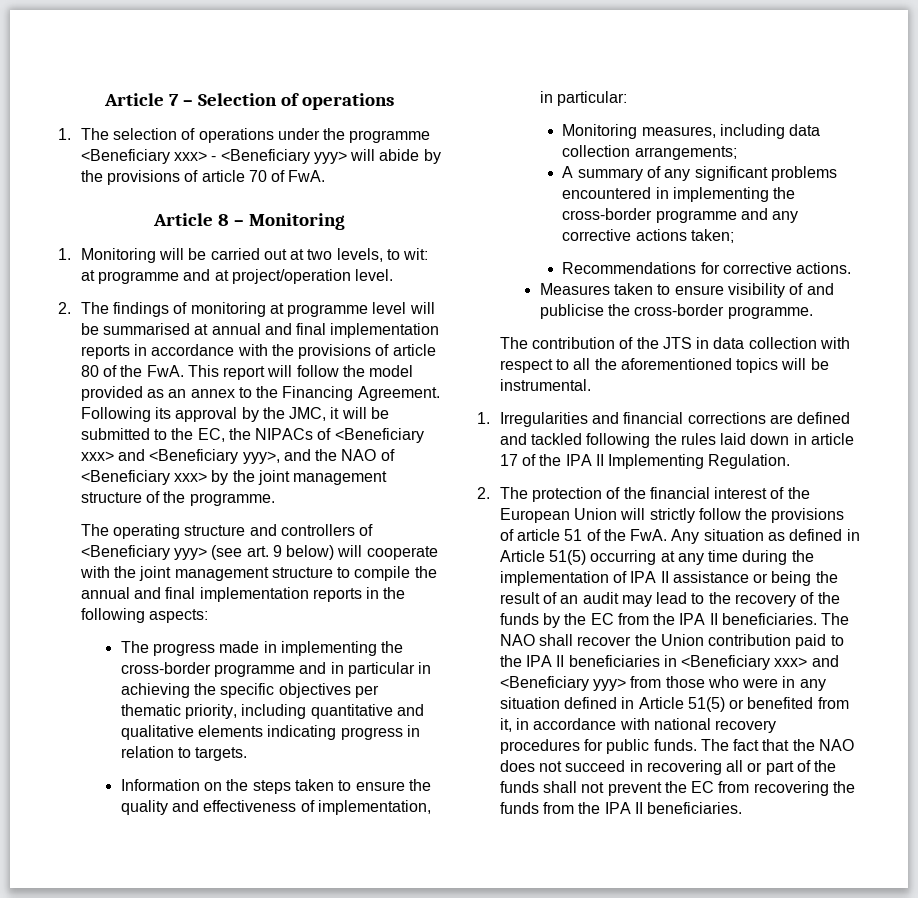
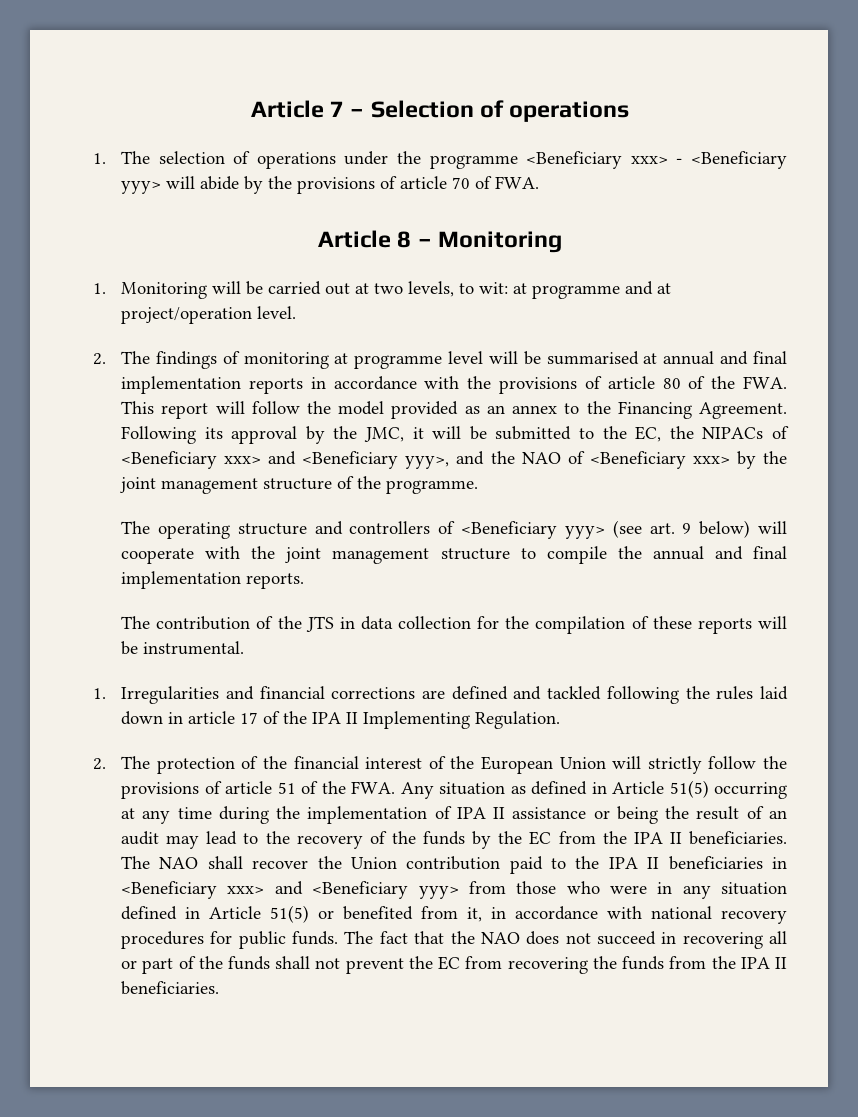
- 1. The selection of operations under the programme <Beneficiary xxx> - <Beneficiary yyy> will abide by the provisions of article 70 of FwA.
+ 1. The selection of operations under the programme <Beneficiary xxx> - <Beneficiary yyy> will abide by the provisions of article 70 of FWA.
- 2. The findings of monitoring at programme level will be summarised at annual and final implementation reports in accordance with the provisions of article 80 of the FwA. This report will follow the model provided as an annex to the Financing Agreement.
+ 2. The findings of monitoring at programme level will be summarised at annual and final implementation reports in accordance with the provisions of article 80 of the FWA. This report will follow the model provided as an annex to the Financing Agreement.
- The operating structure and controllers of <Beneficiary yyy> (see art. 9 below) will cooperate with the joint management structure to compile the annual and final implementation reports in the following aspects:
- The progress made in implementing the cross-border programme and in particular in achieving the specific objectives per thematic priority, including quantitative and qualitative elements indicating progress in relation to targets.
- Information on the steps taken to ensure the quality and effectiveness of implementation, in particular:
- Monitoring measures, including data collection arrangements;
- A summary of any significant problems encountered in implementing the cross-border programme and any corrective actions taken;
- Recommendations for corrective actions.
- Measures taken to ensure visibility of and publicise the cross-border programme.
+ The operating structure and controllers of <Beneficiary yyy> (see art. 9 below) will cooperate with the joint management structure to compile the annual and final implementation reports.
- The contribution of the JTS in data collection with respect to all the aforementioned topics will be instrumental.
+ The contribution of the JTS in data collection for the compilation of these reports will be instrumental.
- 2. The protection of the financial interest of the European Union will strictly follow the provisions of article 51 of the FwA. Any situation as defined in Article 51(5) occurring at any time during the implementation of IPA II assistance or being the result of an audit may lead to the recovery of the funds by the EC from the IPA II beneficiaries.
+ 2. The protection of the financial interest of the European Union will strictly follow the provisions of article 51 of the FWA. Any situation as defined in Article 51(5) occurring at any time during the implementation of IPA II assistance or being the result of an audit may lead to the recovery of the funds by the EC from the IPA II beneficiaries.

